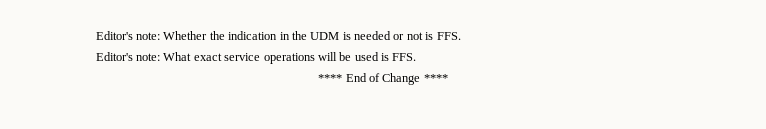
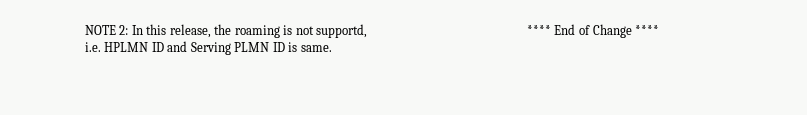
- Editor's note: Whether the indication in the UDM is needed or not is FFS.
- Editor's note: What exact service operations will be used is FFS.
+ NOTE 2: In this release, the roaming is not supportd, i.e. HPLMN ID and Serving PLMN ID is same.

